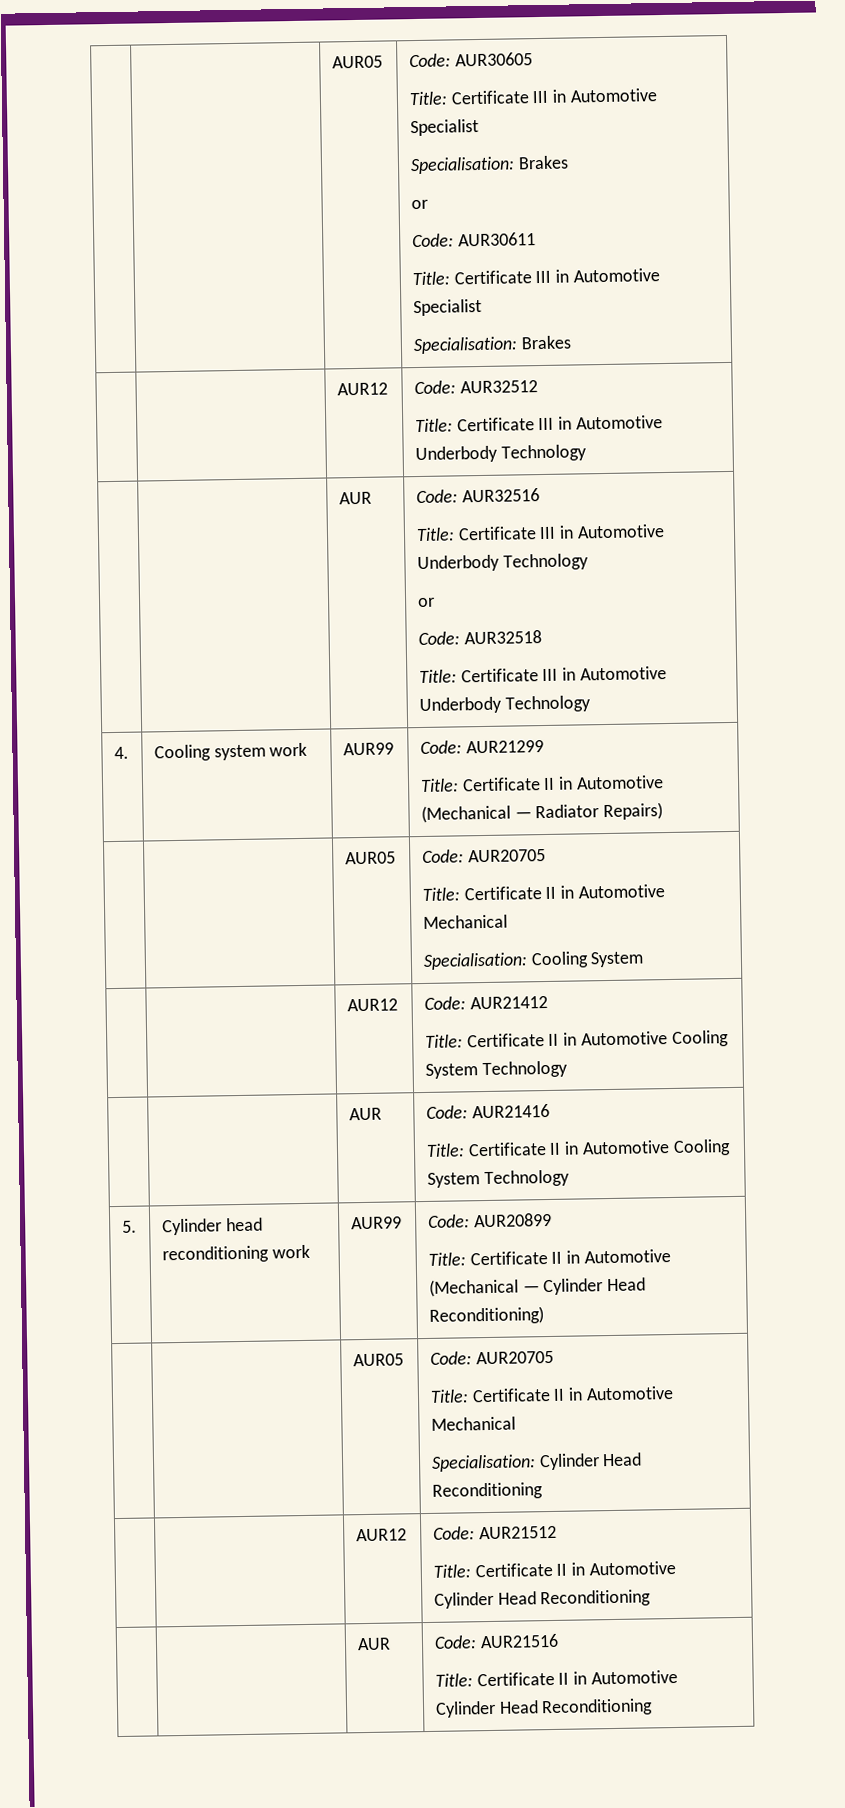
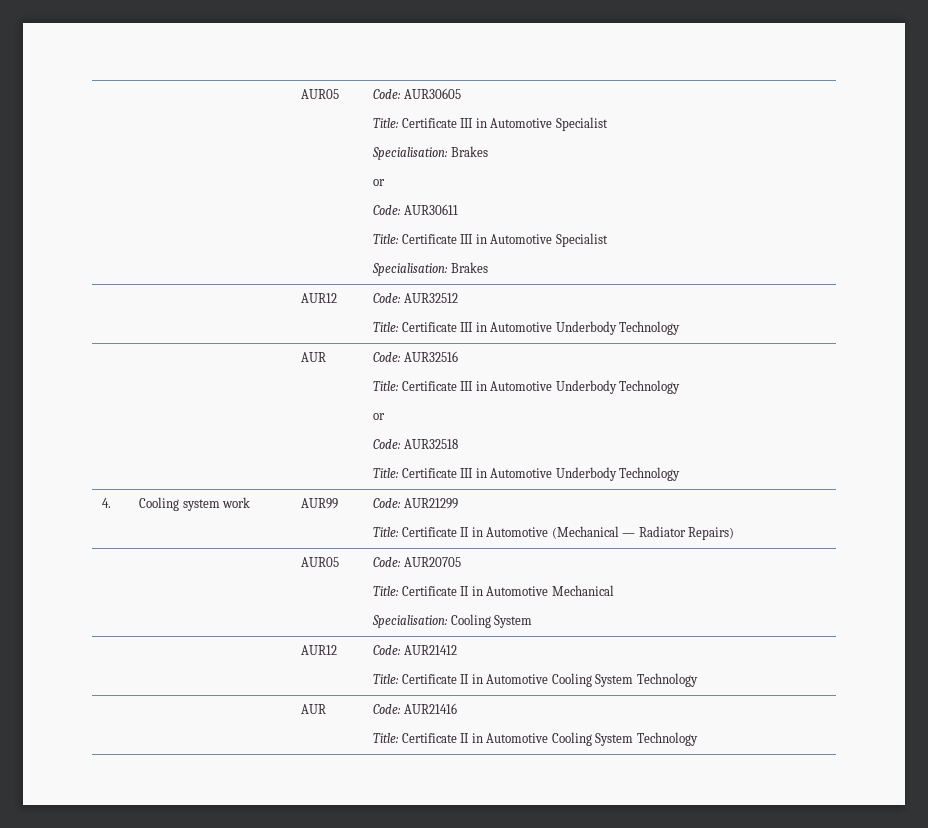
- 5. | Cylinder head reconditioning work | AUR99 | Code: AUR20899
- Title: Certificate II in Automotive (Mechanical — Cylinder Head Reconditioning)
- | | AUR05 | Code: AUR20705
- Title: Certificate II in Automotive Mechanical
- Specialisation: Cylinder Head Reconditioning
- | | AUR12 | Code: AUR21512
- Title: Certificate II in Automotive Cylinder Head Reconditioning
- | | AUR | Code: AUR21516
- Title: Certificate II in Automotive Cylinder Head Reconditioning

